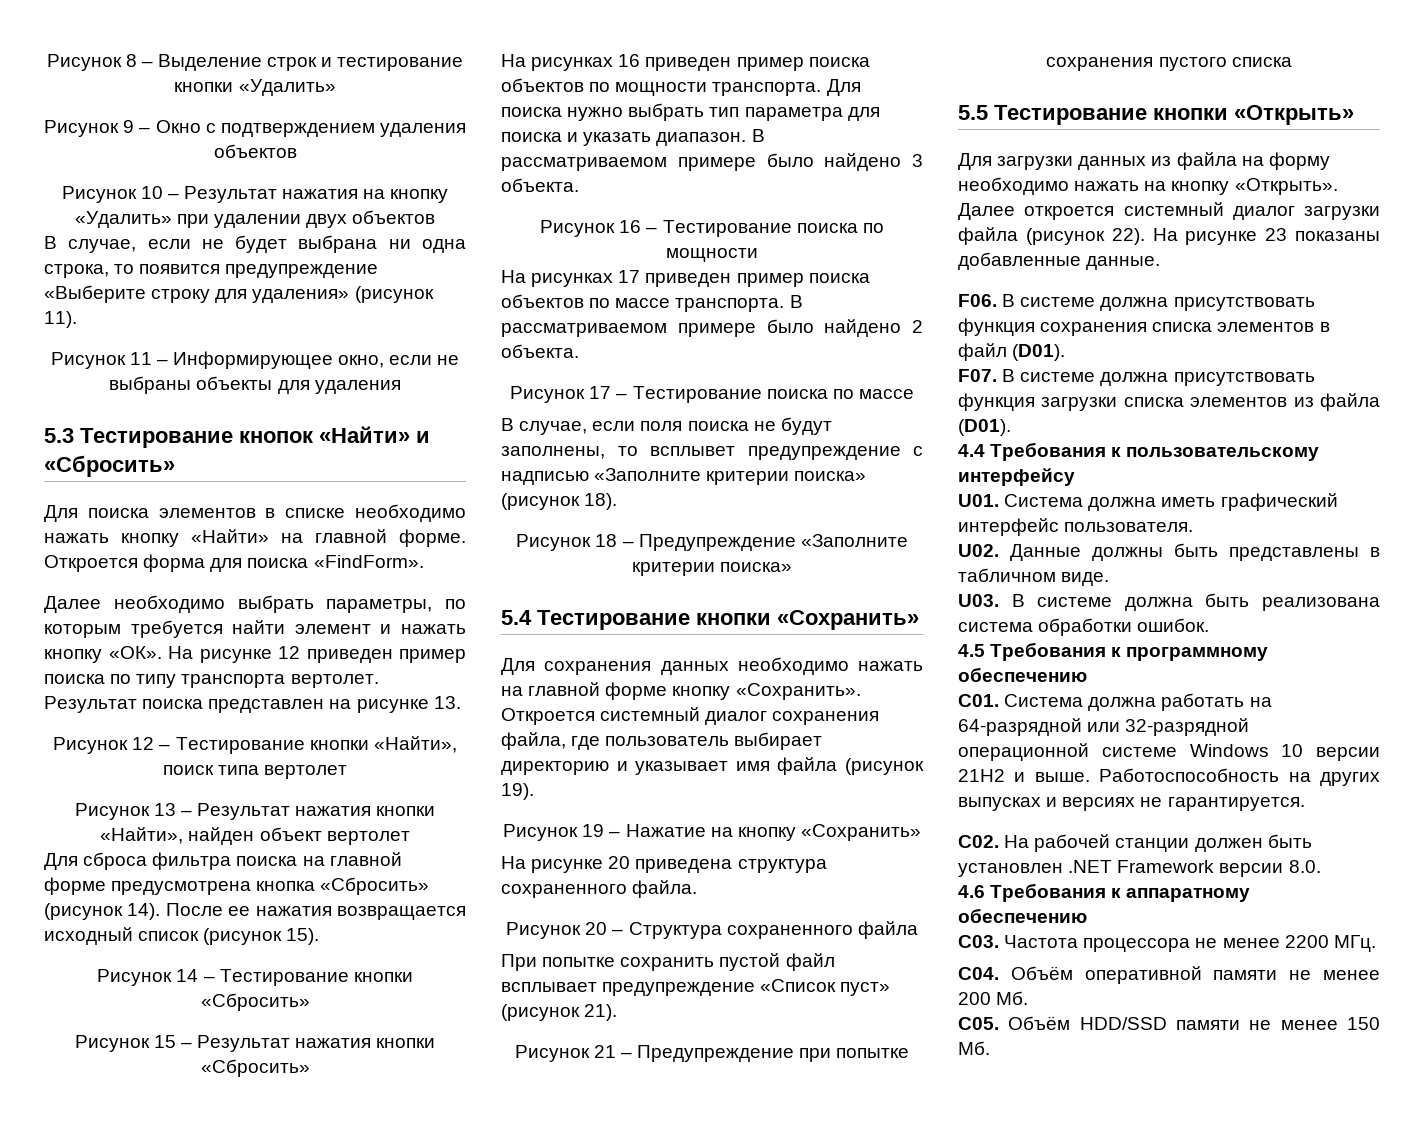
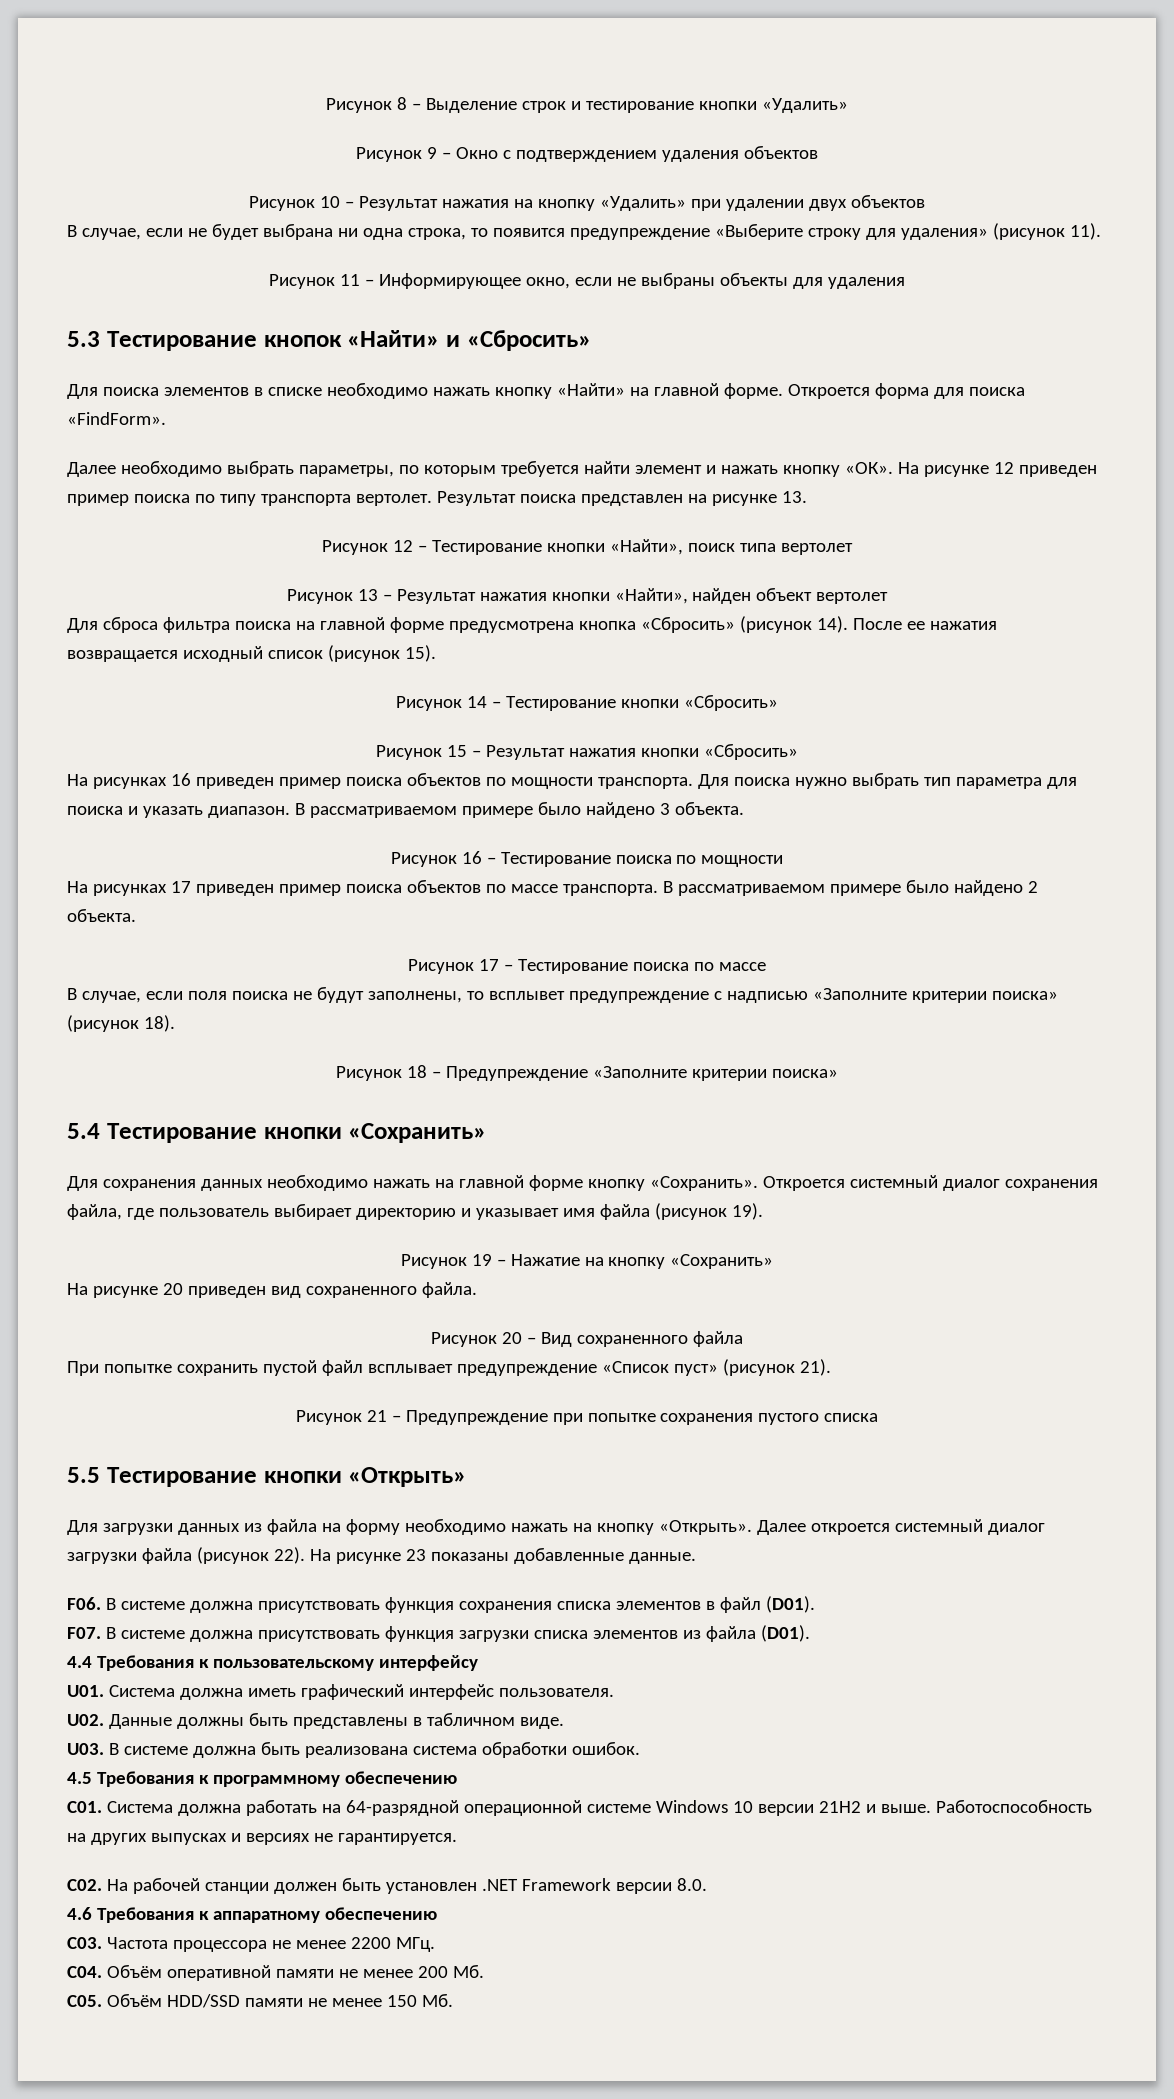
- На рисунке 20 приведена структура сохраненного файла.
+ На рисунке 20 приведен вид сохраненного файла.
- Рисунок 20 – Структура сохраненного файла
+ Рисунок 20 – Вид сохраненного файла
- C01. Система должна работать на 64-разрядной или 32-разрядной операционной системе Windows 10 версии 21H2 и выше.
+ C01. Система должна работать на 64-разрядной операционной системе Windows 10 версии 21H2 и выше.

